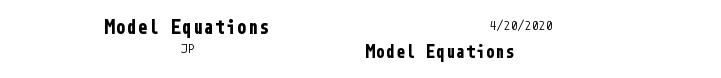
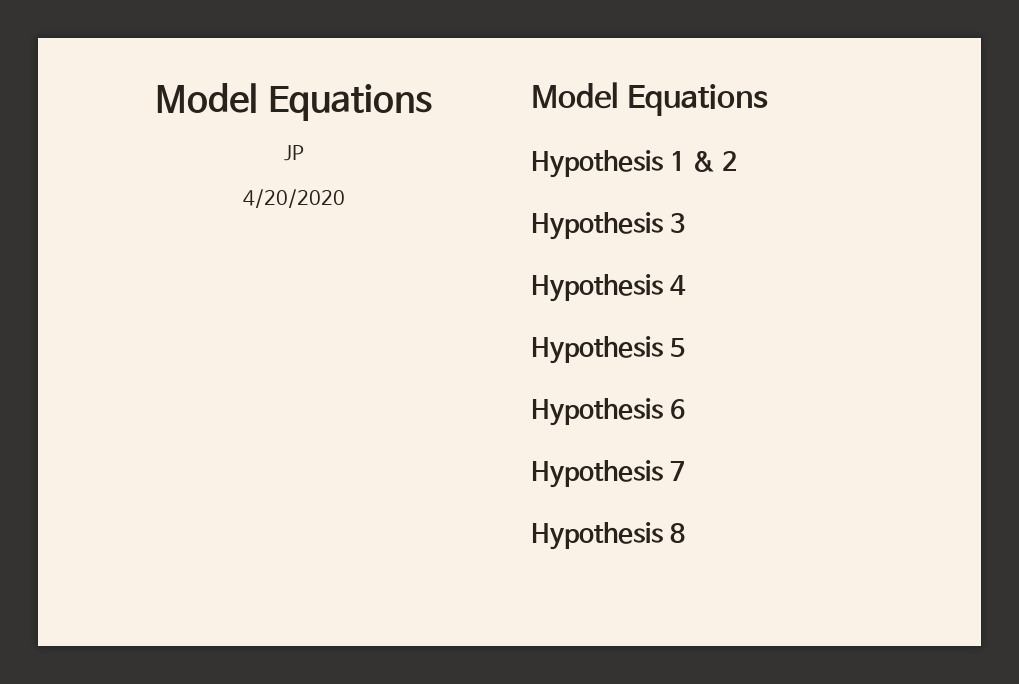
+ Hypothesis 1 & 2
+ Hypothesis 3
+ Hypothesis 4
+ Hypothesis 5
+ Hypothesis 6
+ Hypothesis 7
+ Hypothesis 8

